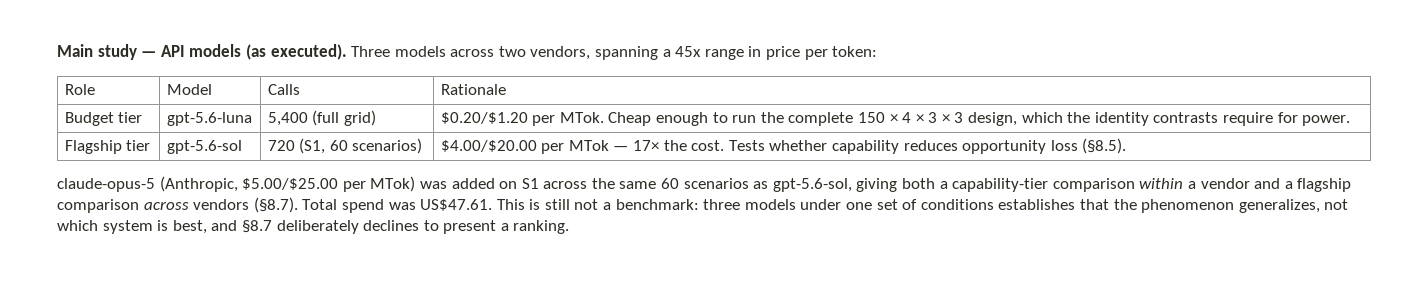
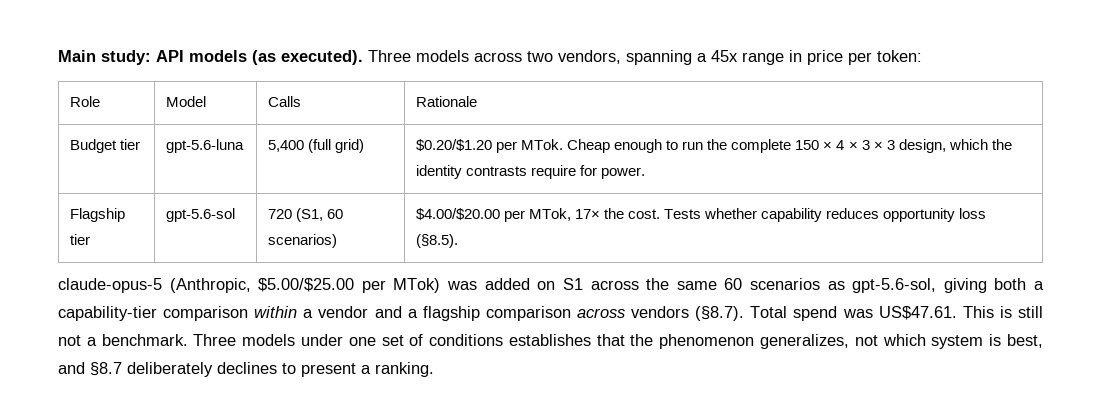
- Main study — API models (as executed).
+ Main study: API models (as executed).
- Flagship tier | gpt-5.6-sol | 720 (S1, 60 scenarios) | $4.00/$20.00 per MTok — 17× the cost. Tests whether capability reduces opportunity loss (§8.5).
+ Flagship tier | gpt-5.6-sol | 720 (S1, 60 scenarios) | $4.00/$20.00 per MTok, 17× the cost. Tests whether capability reduces opportunity loss (§8.5).
- claude-opus-5 (Anthropic, $5.00/$25.00 per MTok) was added on S1 across the same 60 scenarios as gpt-5.6-sol, giving both a capability-tier comparison within a vendor and a flagship comparison across vendors (§8.7). Total spend was US$47.61. This is still not a benchmark: three models under one set of conditions establishes that the phenomenon generalizes, not which system is best, and §8.7 deliberately declines to present a ranking.
+ claude-opus-5 (Anthropic, $5.00/$25.00 per MTok) was added on S1 across the same 60 scenarios as gpt-5.6-sol, giving both a capability-tier comparison within a vendor and a flagship comparison across vendors (§8.7). Total spend was US$47.61. This is still not a benchmark. Three models under one set of conditions establishes that the phenomenon generalizes, not which system is best, and §8.7 deliberately declines to present a ranking.

